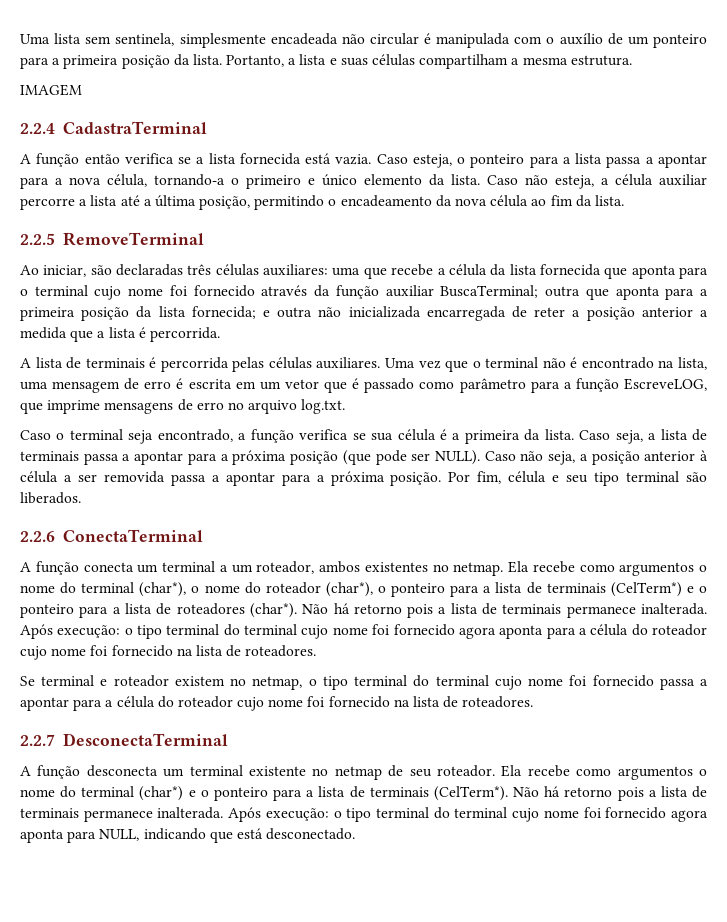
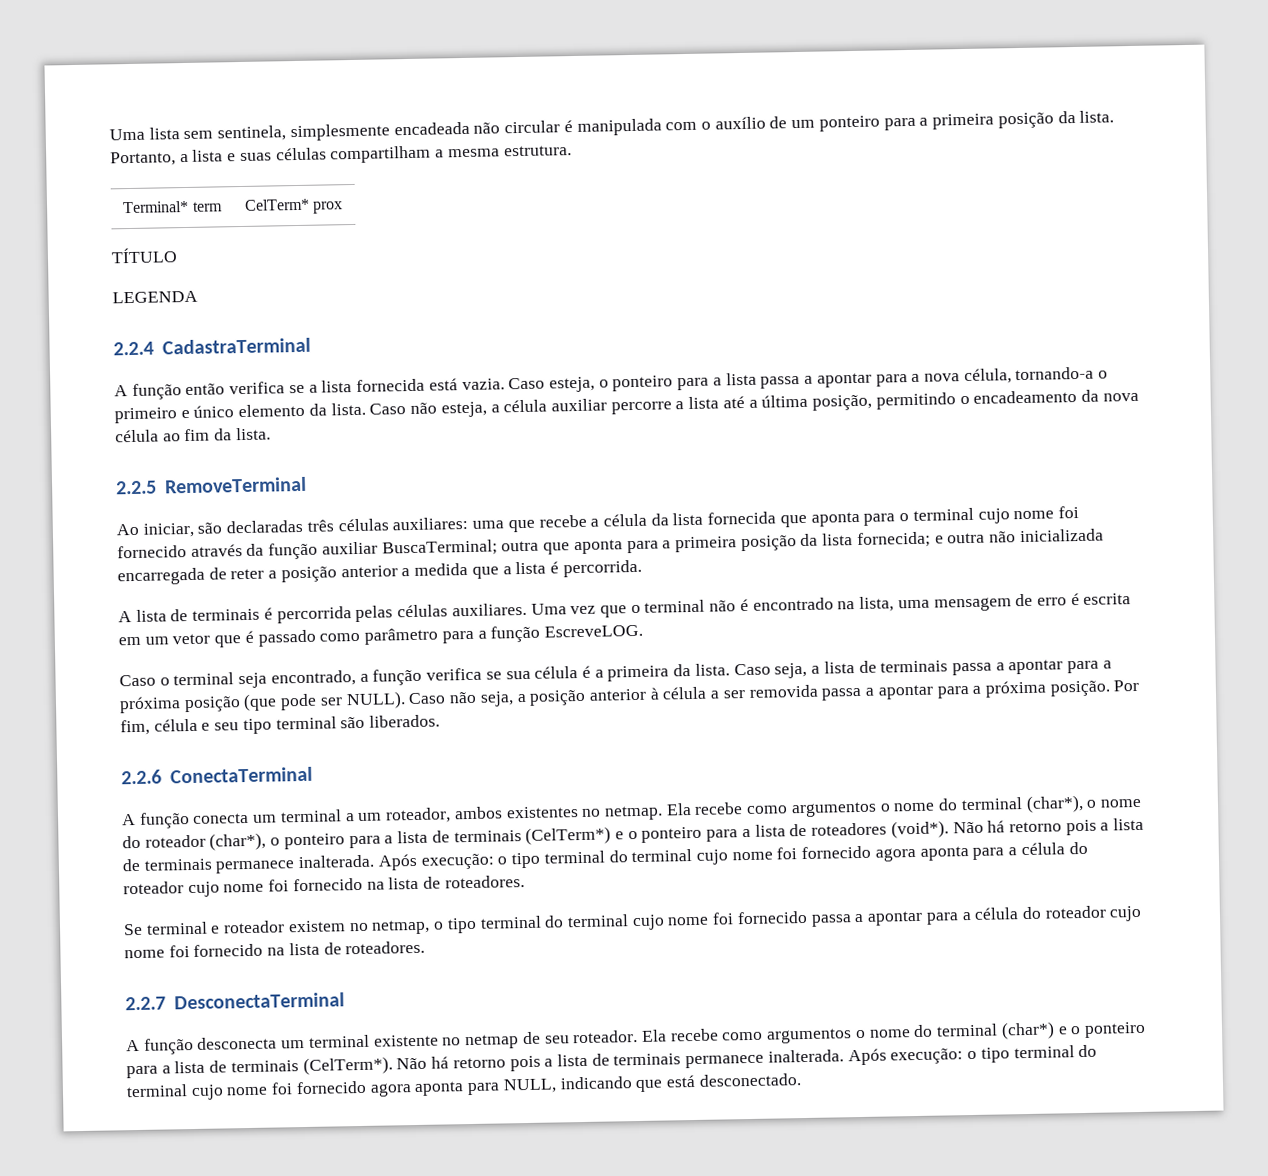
- IMAGEM
+ Terminal* term | CelTerm* prox
+ TÍTULO
+ LEGENDA
- Uma vez que o terminal não é encontrado na lista, uma mensagem de erro é escrita em um vetor que é passado como parâmetro para a função EscreveLOG, que imprime mensagens de erro no arquivo log.txt.
+ Uma vez que o terminal não é encontrado na lista, uma mensagem de erro é escrita em um vetor que é passado como parâmetro para a função EscreveLOG.
- Ela recebe como argumentos o nome do terminal (char*), o nome do roteador (char*), o ponteiro para a lista de terminais (CelTerm*) e o ponteiro para a lista de roteadores (char*).
+ Ela recebe como argumentos o nome do terminal (char*), o nome do roteador (char*), o ponteiro para a lista de terminais (CelTerm*) e o ponteiro para a lista de roteadores (void*).

